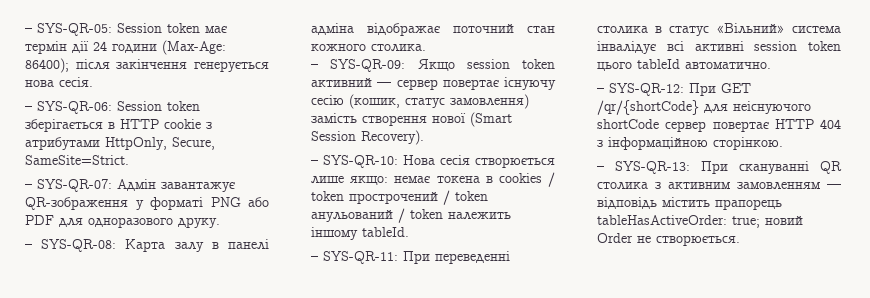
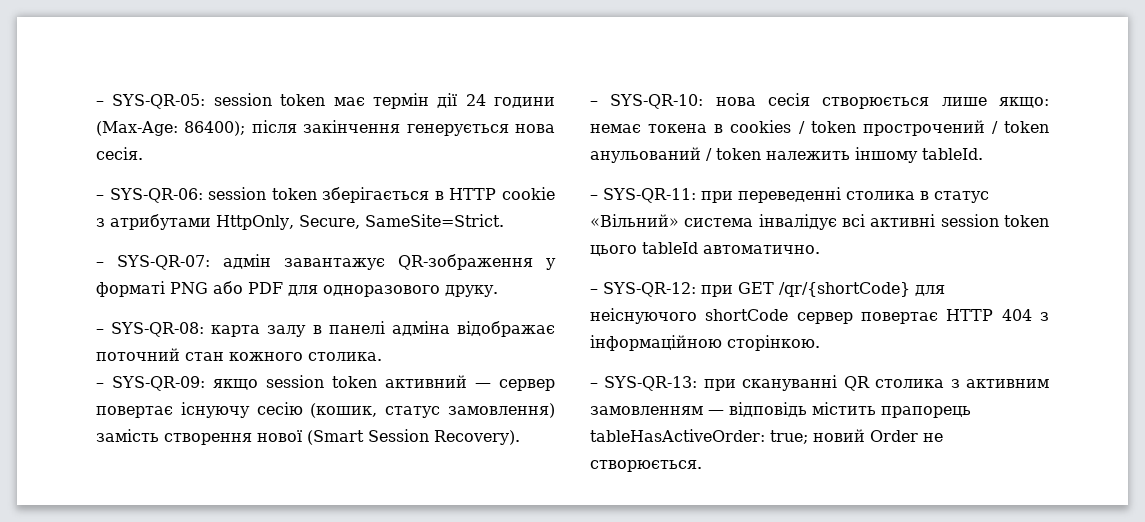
- – SYS-QR-05: Session token має термін дії 24 години (Max-Age: 86400); після закінчення генерується нова сесія.
+ – SYS-QR-05: session token має термін дії 24 години (Max-Age: 86400); після закінчення генерується нова сесія.
- – SYS-QR-06: Session token зберігається в HTTP cookie з атрибутами HttpOnly, Secure, SameSite=Strict.
+ – SYS-QR-06: session token зберігається в HTTP cookie з атрибутами HttpOnly, Secure, SameSite=Strict.
- – SYS-QR-07: Адмін завантажує QR-зображення у форматі PNG або PDF для одноразового друку.
+ – SYS-QR-07: адмін завантажує QR-зображення у форматі PNG або PDF для одноразового друку.
- – SYS-QR-08: Карта залу в панелі адміна відображає поточний стан кожного столика.
+ – SYS-QR-08: карта залу в панелі адміна відображає поточний стан кожного столика.
- – SYS-QR-09: Якщо session token активний — сервер повертає існуючу сесію (кошик, статус замовлення) замість створення нової (Smart Session Recovery).
+ – SYS-QR-09: якщо session token активний — сервер повертає існуючу сесію (кошик, статус замовлення) замість створення нової (Smart Session Recovery).
- – SYS-QR-10: Нова сесія створюється лише якщо: немає токена в cookies / token прострочений / token анульований / token належить іншому tableId.
+ – SYS-QR-10: нова сесія створюється лише якщо: немає токена в cookies / token прострочений / token анульований / token належить іншому tableId.
- – SYS-QR-11: При переведенні столика в статус «Вільний» система інвалідує всі активні session token цього tableId автоматично.
+ – SYS-QR-11: при переведенні столика в статус «Вільний» система інвалідує всі активні session token цього tableId автоматично.
- – SYS-QR-12: При GET /qr/{shortCode} для неіснуючого shortCode сервер повертає HTTP 404 з інформаційною сторінкою.
+ – SYS-QR-12: при GET /qr/{shortCode} для неіснуючого shortCode сервер повертає HTTP 404 з інформаційною сторінкою.
- – SYS-QR-13: При скануванні QR столика з активним замовленням — відповідь містить прапорець tableHasActiveOrder: true; новий Order не створюється.
+ – SYS-QR-13: при скануванні QR столика з активним замовленням — відповідь містить прапорець tableHasActiveOrder: true; новий Order не створюється.

